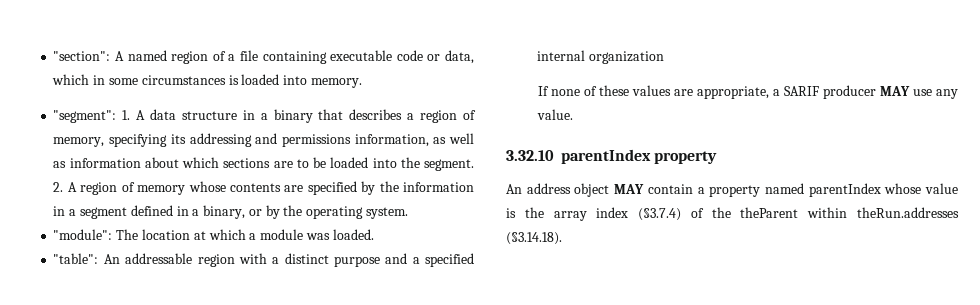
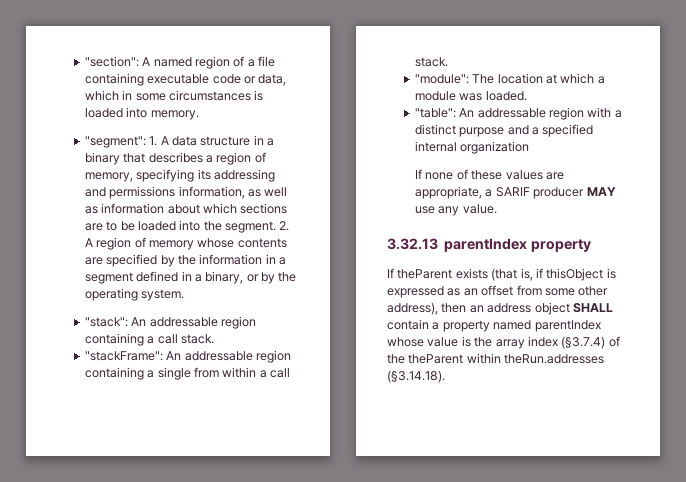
+ "stack": An addressable region containing a call stack.
+ "stackFrame": An addressable region containing a single from within a call stack.
- 3.32.10 parentIndex property
+ 3.32.13 parentIndex property
- An address object MAY contain a property named parentIndex whose value is the array index (§3.7.4) of the theParent within theRun.addresses (§3.14.18).
+ If theParent exists (that is, if thisObject is expressed as an offset from some other address), then an address object SHALL contain a property named parentIndex whose value is the array index (§3.7.4) of the theParent within theRun.addresses (§3.14.18).

